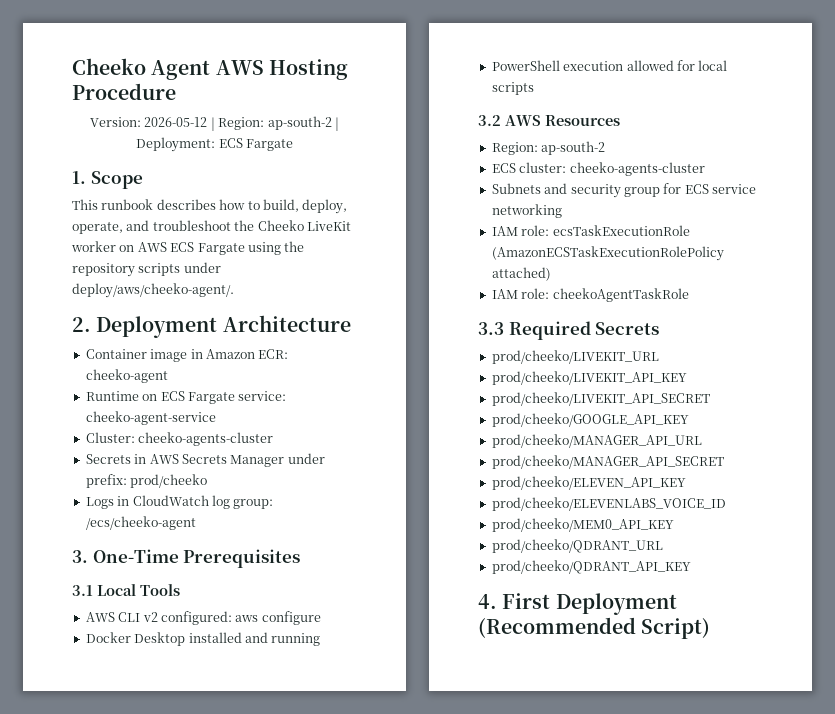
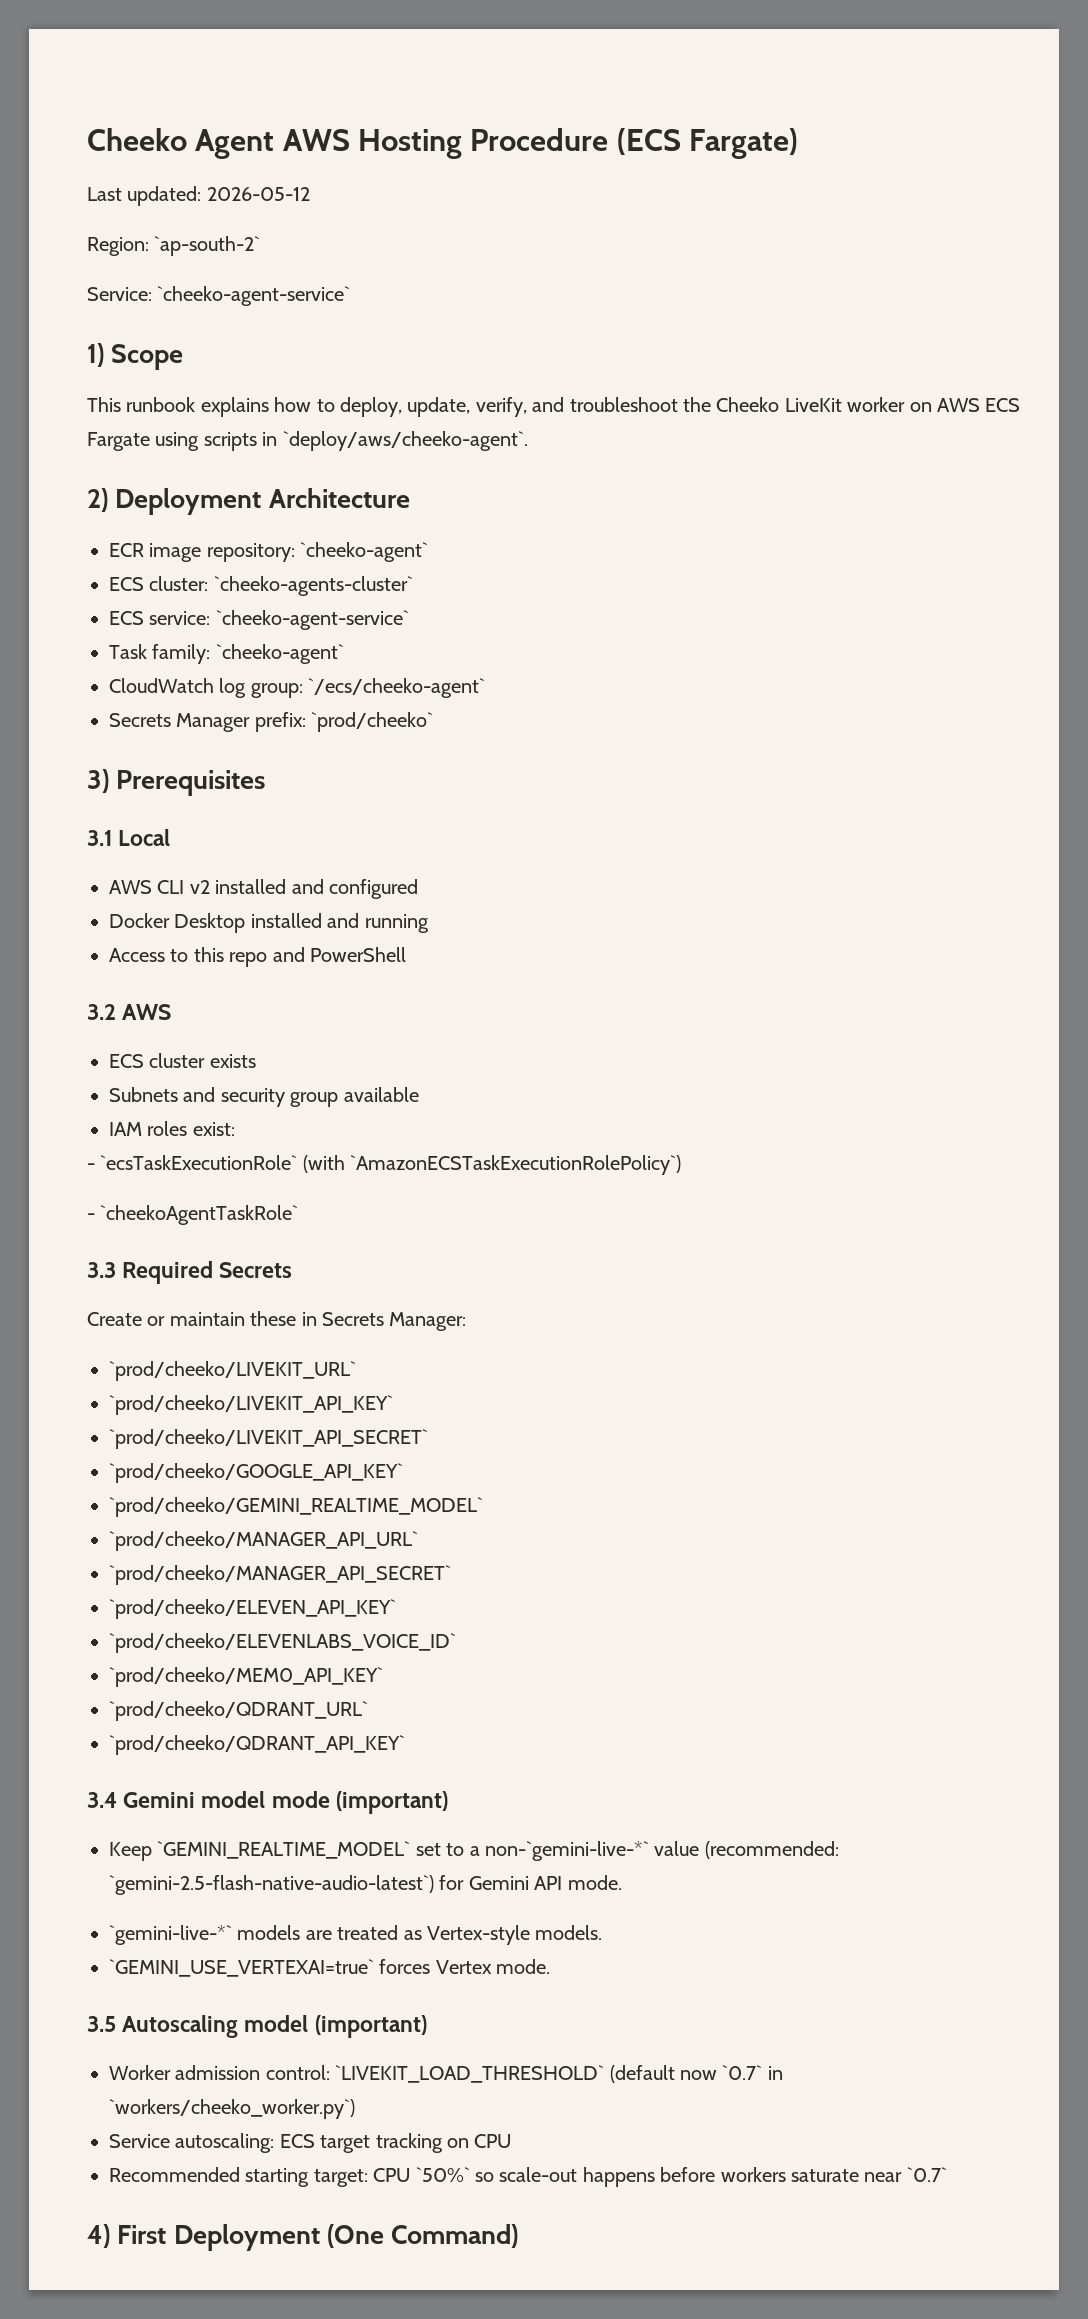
- Cheeko Agent AWS Hosting Procedure
- Version: 2026-05-12 | Region: ap-south-2 | Deployment: ECS Fargate
- 1. Scope
+ Cheeko Agent AWS Hosting Procedure (ECS Fargate)
+ Last updated: 2026-05-12
+ Region: `ap-south-2`
+ Service: `cheeko-agent-service`
+ 1) Scope
- This runbook describes how to build, deploy, operate, and troubleshoot the Cheeko LiveKit worker on AWS ECS Fargate using the repository scripts under deploy/aws/cheeko-agent/.
- 2. Deployment Architecture
- Container image in Amazon ECR: cheeko-agent
- Runtime on ECS Fargate service: cheeko-agent-service
- Cluster: cheeko-agents-cluster
- Secrets in AWS Secrets Manager under prefix: prod/cheeko
- Logs in CloudWatch log group: /ecs/cheeko-agent
- 3. One-Time Prerequisites
+ This runbook explains how to deploy, update, verify, and troubleshoot the Cheeko LiveKit worker on AWS ECS Fargate using scripts in `deploy/aws/cheeko-agent`.
+ 2) Deployment Architecture
+ ECR image repository: `cheeko-agent`
+ ECS cluster: `cheeko-agents-cluster`
+ ECS service: `cheeko-agent-service`
+ Task family: `cheeko-agent`
+ CloudWatch log group: `/ecs/cheeko-agent`
+ Secrets Manager prefix: `prod/cheeko`
+ 3) Prerequisites
- 3.1 Local Tools
+ 3.1 Local
- AWS CLI v2 configured: aws configure
+ AWS CLI v2 installed and configured
- PowerShell execution allowed for local scripts
+ Access to this repo and PowerShell
- 3.2 AWS Resources
- Region: ap-south-2
- ECS cluster: cheeko-agents-cluster
+ 3.2 AWS
+ ECS cluster exists
- Subnets and security group for ECS service networking
- IAM role: ecsTaskExecutionRole (AmazonECSTaskExecutionRolePolicy attached)
- IAM role: cheekoAgentTaskRole
+ Subnets and security group available
+ IAM roles exist:
+ - `ecsTaskExecutionRole` (with `AmazonECSTaskExecutionRolePolicy`)
+ - `cheekoAgentTaskRole`
  3.3 Required Secrets
- prod/cheeko/LIVEKIT_URL
- prod/cheeko/LIVEKIT_API_KEY
- prod/cheeko/LIVEKIT_API_SECRET
- prod/cheeko/GOOGLE_API_KEY
- prod/cheeko/MANAGER_API_URL
- prod/cheeko/MANAGER_API_SECRET
- prod/cheeko/ELEVEN_API_KEY
- prod/cheeko/ELEVENLABS_VOICE_ID
- prod/cheeko/MEM0_API_KEY
- prod/cheeko/QDRANT_URL
- prod/cheeko/QDRANT_API_KEY
- 4. First Deployment (Recommended Script)
+ Create or maintain these in Secrets Manager:
+ `prod/cheeko/LIVEKIT_URL`
+ `prod/cheeko/LIVEKIT_API_KEY`
+ `prod/cheeko/LIVEKIT_API_SECRET`
+ `prod/cheeko/GOOGLE_API_KEY`
+ `prod/cheeko/GEMINI_REALTIME_MODEL`
+ `prod/cheeko/MANAGER_API_URL`
+ `prod/cheeko/MANAGER_API_SECRET`
+ `prod/cheeko/ELEVEN_API_KEY`
+ `prod/cheeko/ELEVENLABS_VOICE_ID`
+ `prod/cheeko/MEM0_API_KEY`
+ `prod/cheeko/QDRANT_URL`
+ `prod/cheeko/QDRANT_API_KEY`
+ 3.4 Gemini model mode (important)
+ Keep `GEMINI_REALTIME_MODEL` set to a non-`gemini-live-*` value (recommended: `gemini-2.5-flash-native-audio-latest`) for Gemini API mode.
+ `gemini-live-*` models are treated as Vertex-style models.
+ `GEMINI_USE_VERTEXAI=true` forces Vertex mode.
+ 3.5 Autoscaling model (important)
+ Worker admission control: `LIVEKIT_LOAD_THRESHOLD` (default now `0.7` in `workers/cheeko_worker.py`)
+ Service autoscaling: ECS target tracking on CPU
+ Recommended starting target: CPU `50%` so scale-out happens before workers saturate near `0.7`
+ 4) First Deployment (One Command)

